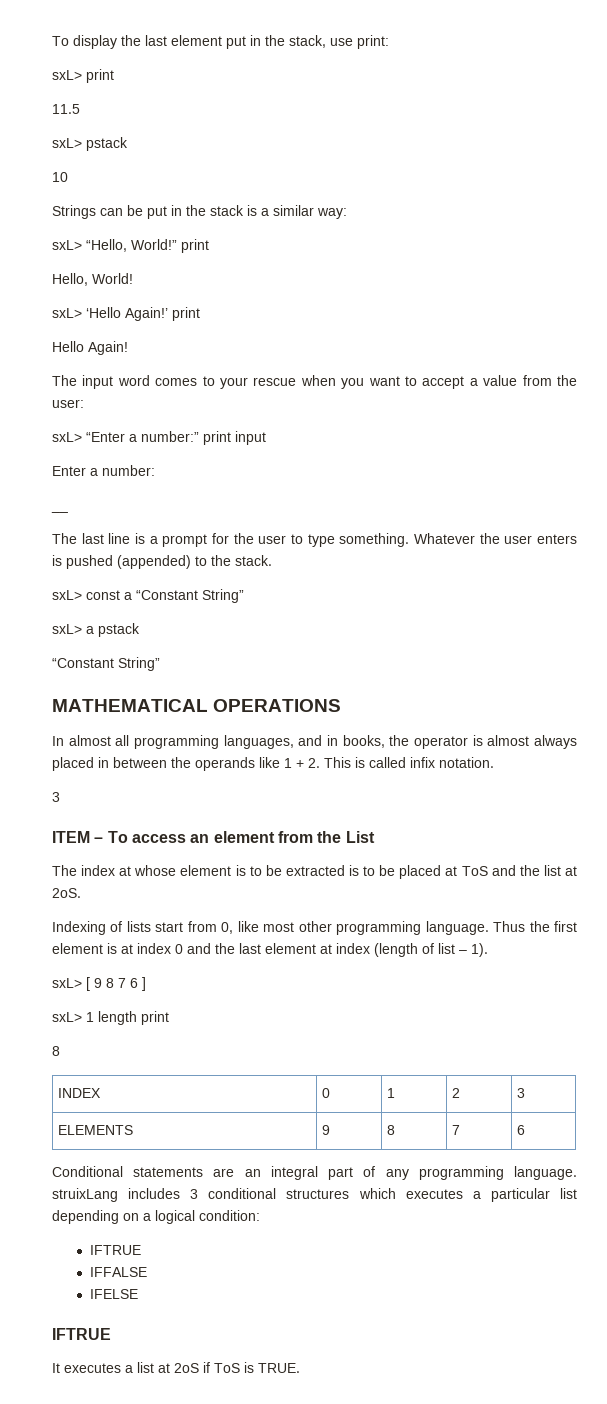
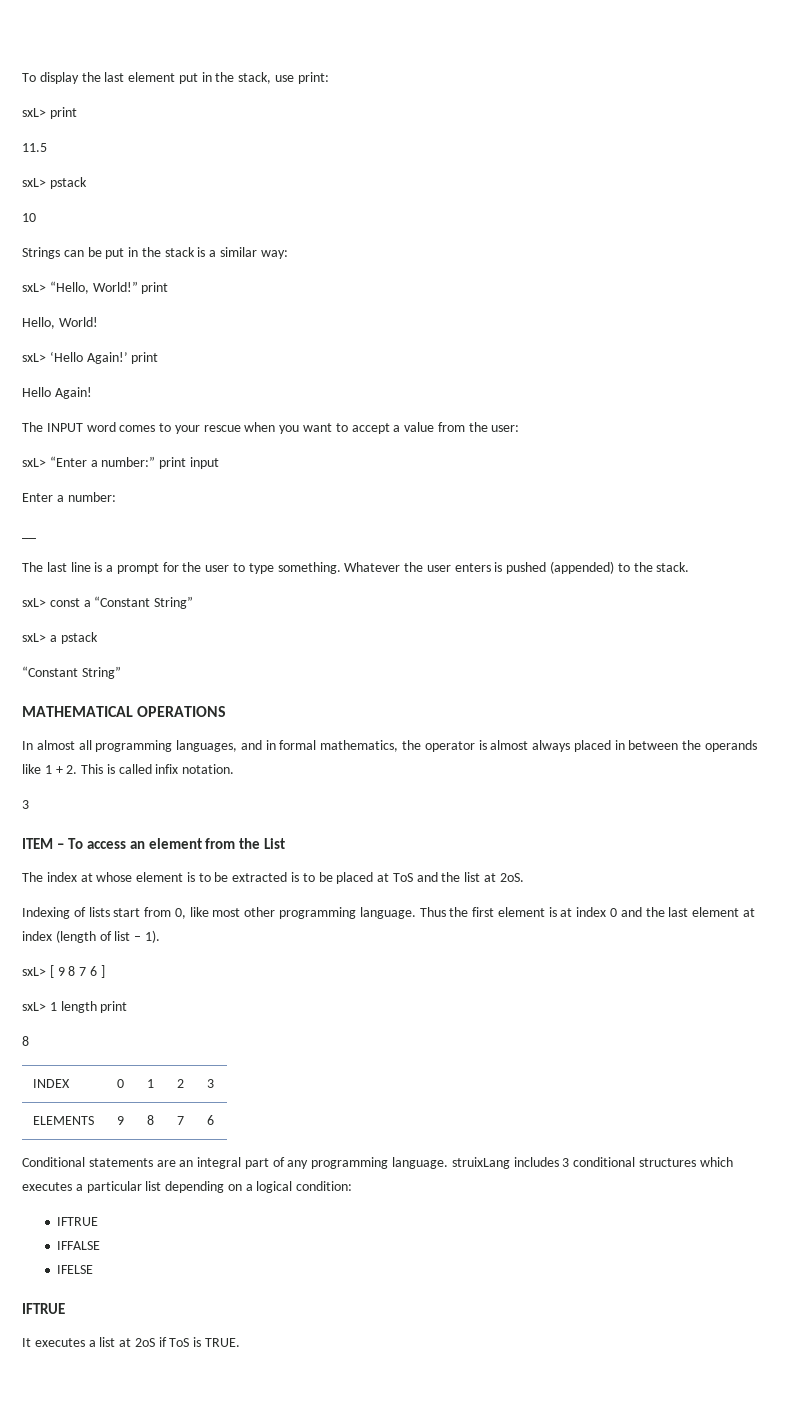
- The input word comes to your rescue when you want to accept a value from the user:
+ The INPUT word comes to your rescue when you want to accept a value from the user:
- In almost all programming languages, and in books, the operator is almost always placed in between the operands like 1 + 2. This is called infix notation.
+ In almost all programming languages, and in formal mathematics, the operator is almost always placed in between the operands like 1 + 2. This is called infix notation.

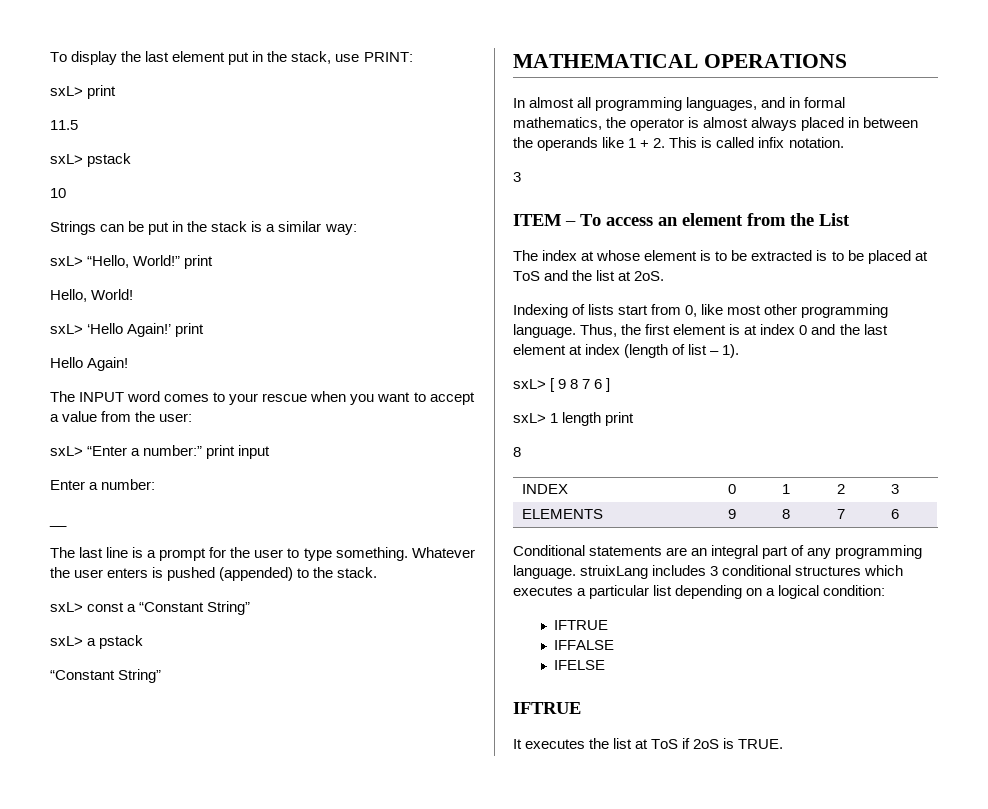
- To display the last element put in the stack, use print:
+ To display the last element put in the stack, use PRINT:
- Thus the first element is at index 0 and the last element at index (length of list – 1).
+ Thus, the first element is at index 0 and the last element at index (length of list – 1).
- It executes a list at 2oS if ToS is TRUE.
+ It executes the list at ToS if 2oS is TRUE.

